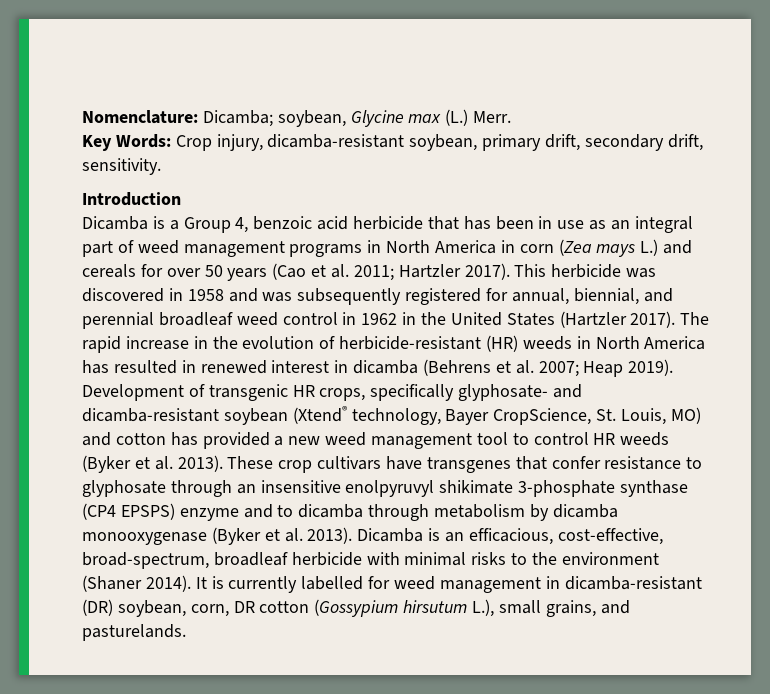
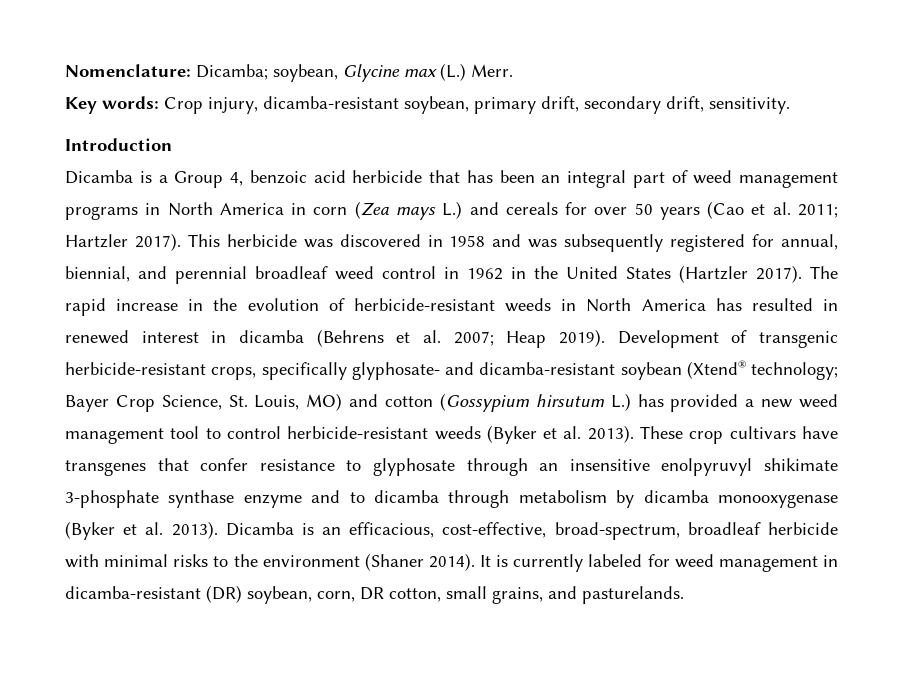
- Key Words: Crop injury, dicamba-resistant soybean, primary drift, secondary drift, sensitivity.
+ Key words: Crop injury, dicamba-resistant soybean, primary drift, secondary drift, sensitivity.
- Dicamba is a Group 4, benzoic acid herbicide that has been in use as an integral part of weed management programs in North America in corn (Zea mays L.) and cereals for over 50 years (Cao et al. 2011; Hartzler 2017).
+ Dicamba is a Group 4, benzoic acid herbicide that has been an integral part of weed management programs in North America in corn (Zea mays L.) and cereals for over 50 years (Cao et al. 2011; Hartzler 2017).
- The rapid increase in the evolution of herbicide-resistant (HR) weeds in North America has resulted in renewed interest in dicamba (Behrens et al. 2007; Heap 2019).
+ The rapid increase in the evolution of herbicide-resistant weeds in North America has resulted in renewed interest in dicamba (Behrens et al. 2007; Heap 2019).
- Development of transgenic HR crops, specifically glyphosate- and dicamba-resistant soybean (Xtend® technology, Bayer CropScience, St. Louis, MO) and cotton has provided a new weed management tool to control HR weeds (Byker et al. 2013).
+ Development of transgenic herbicide-resistant crops, specifically glyphosate- and dicamba-resistant soybean (Xtend® technology; Bayer Crop Science, St. Louis, MO) and cotton (Gossypium hirsutum L.) has provided a new weed management tool to control herbicide-resistant weeds (Byker et al. 2013).
- These crop cultivars have transgenes that confer resistance to glyphosate through an insensitive enolpyruvyl shikimate 3-phosphate synthase (CP4 EPSPS) enzyme and to dicamba through metabolism by dicamba monooxygenase (Byker et al. 2013).
+ These crop cultivars have transgenes that confer resistance to glyphosate through an insensitive enolpyruvyl shikimate 3-phosphate synthase enzyme and to dicamba through metabolism by dicamba monooxygenase (Byker et al. 2013).
- It is currently labelled for weed management in dicamba-resistant (DR) soybean, corn, DR cotton (Gossypium hirsutum L.), small grains, and pasturelands.
+ It is currently labeled for weed management in dicamba-resistant (DR) soybean, corn, DR cotton, small grains, and pasturelands.

